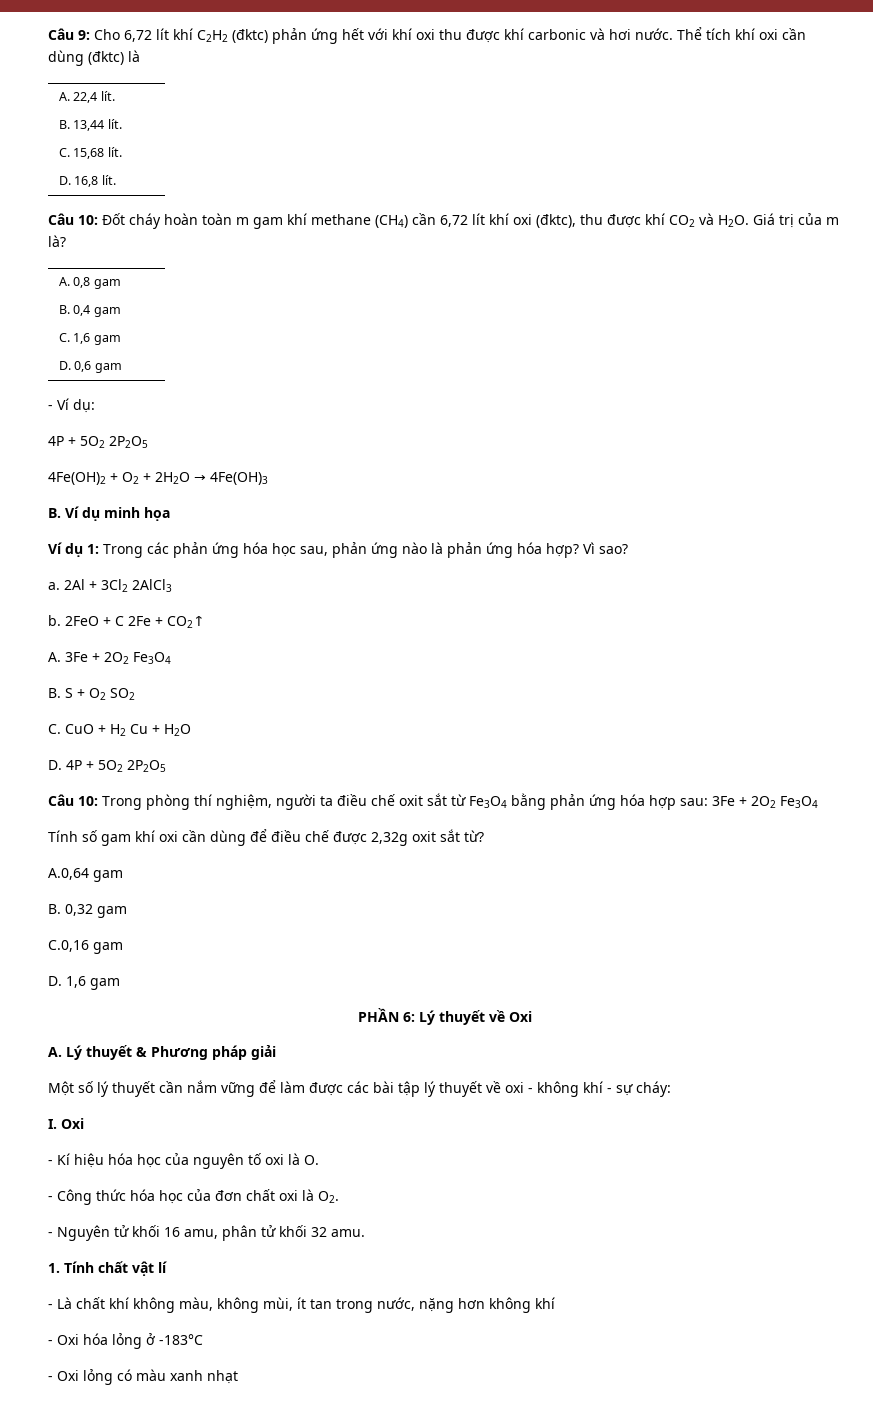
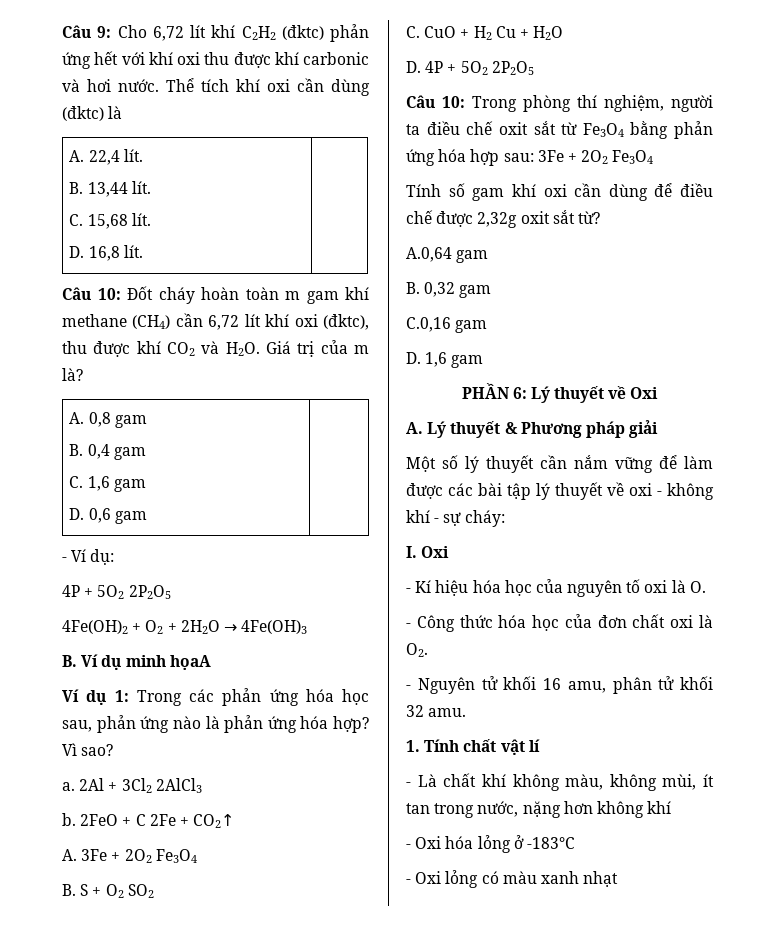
- B. Ví dụ minh họa
+ B. Ví dụ minh họaA

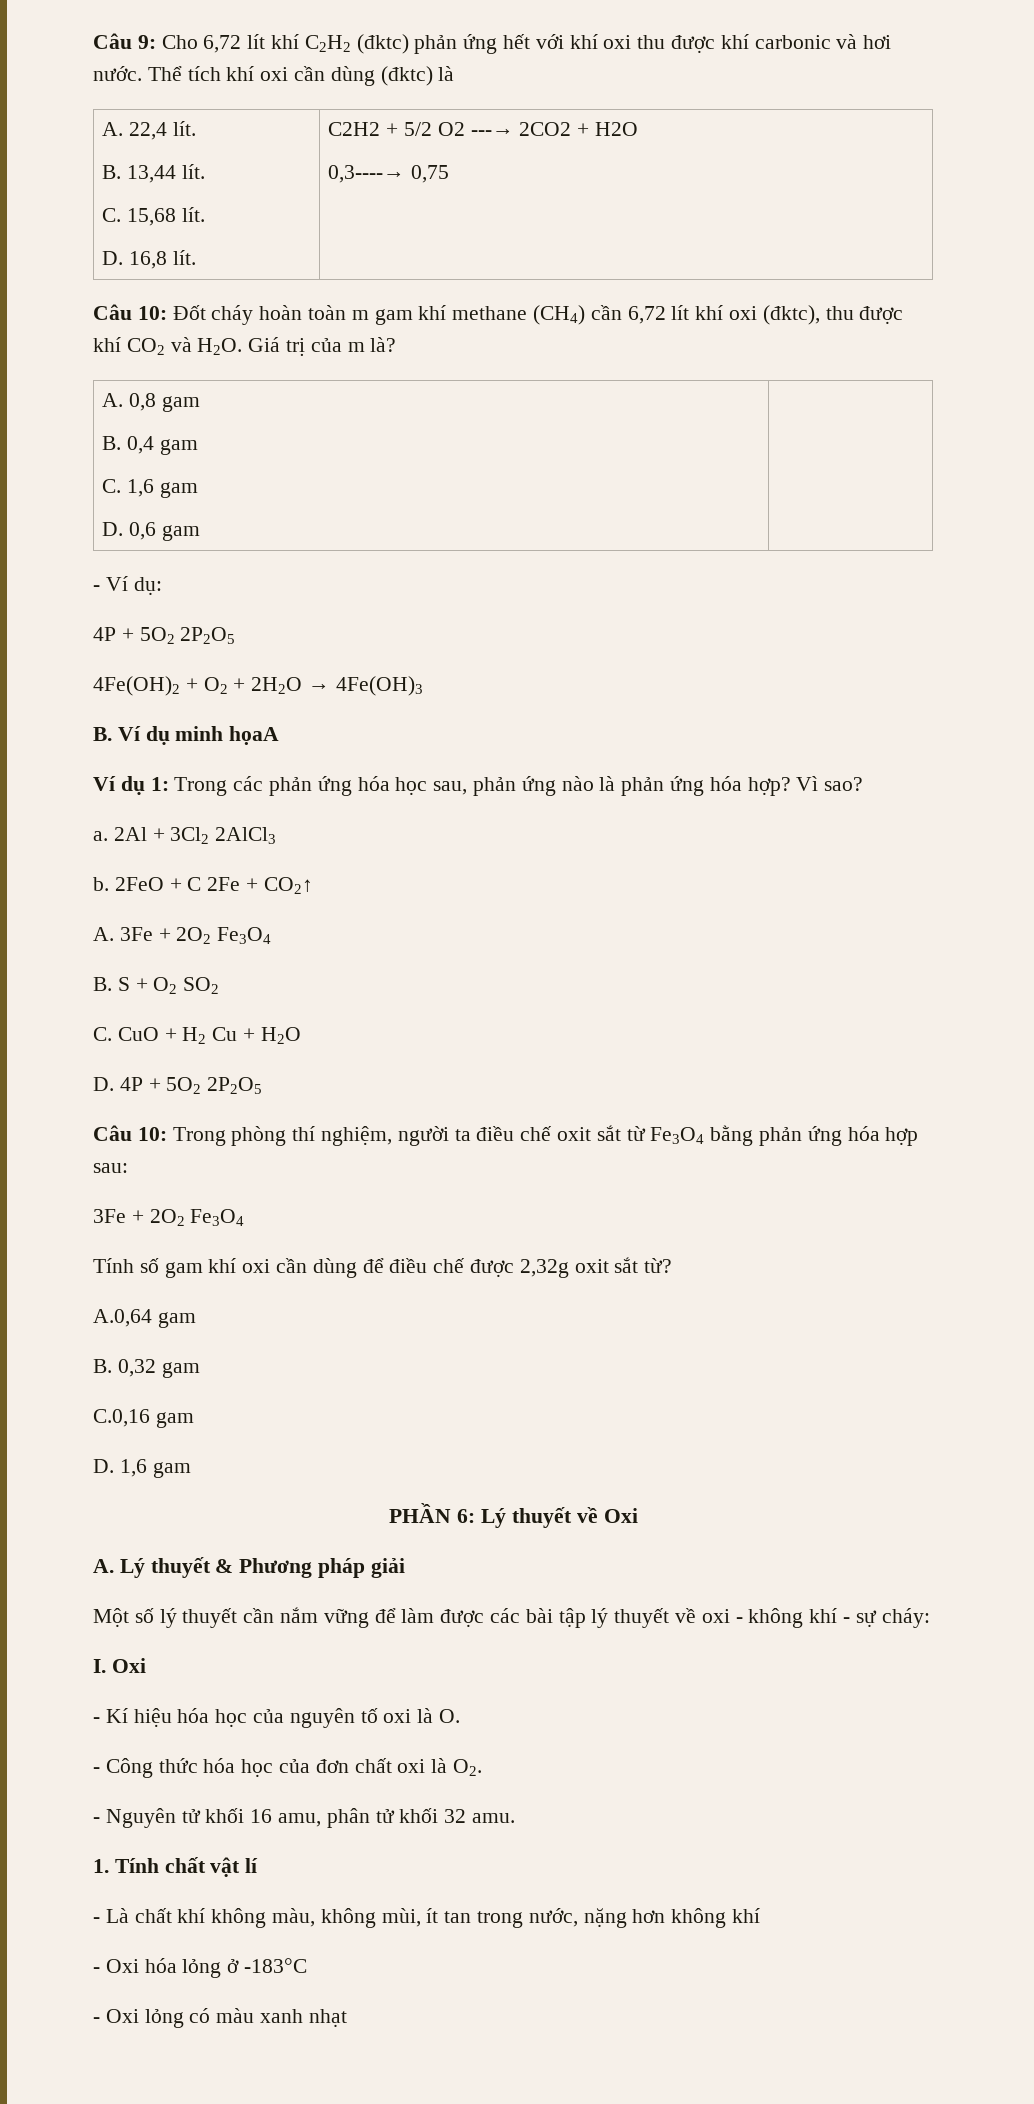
  A. 22,4 lít.
  B. 13,44 lít.
  C. 15,68 lít.
- D. 16,8 lít. |
+ D. 16,8 lít. | C2H2 + 5/2 O2 ---→ 2CO2 + H2O
+ 0,3----→ 0,75
- Câu 10: Trong phòng thí nghiệm, người ta điều chế oxit sắt từ Fe3O4 bằng phản ứng hóa hợp sau: 3Fe + 2O2 Fe3O4
+ Câu 10: Trong phòng thí nghiệm, người ta điều chế oxit sắt từ Fe3O4 bằng phản ứng hóa hợp sau:
+ 3Fe + 2O2 Fe3O4

